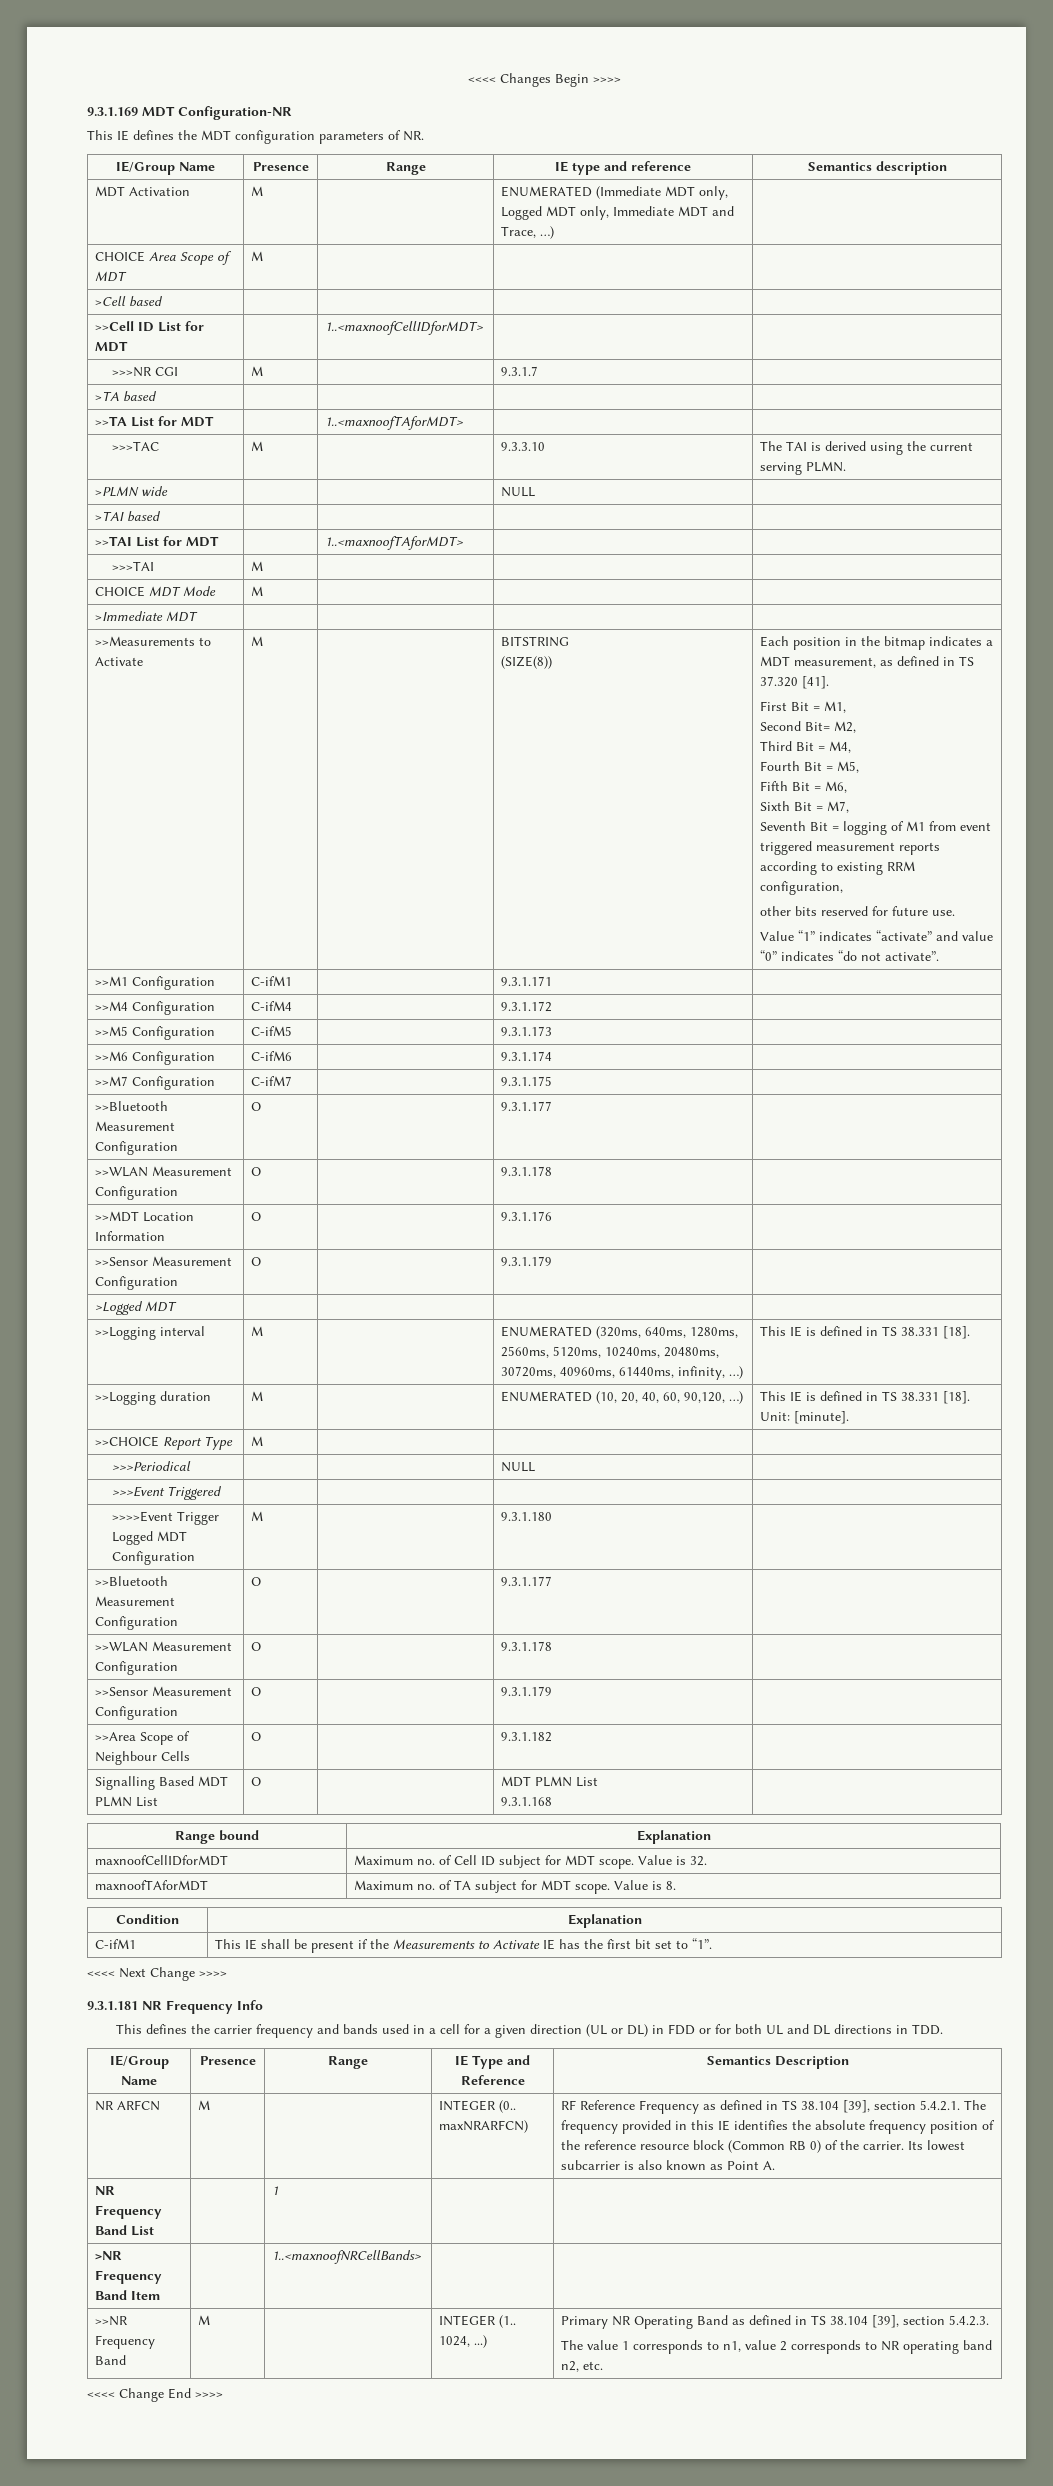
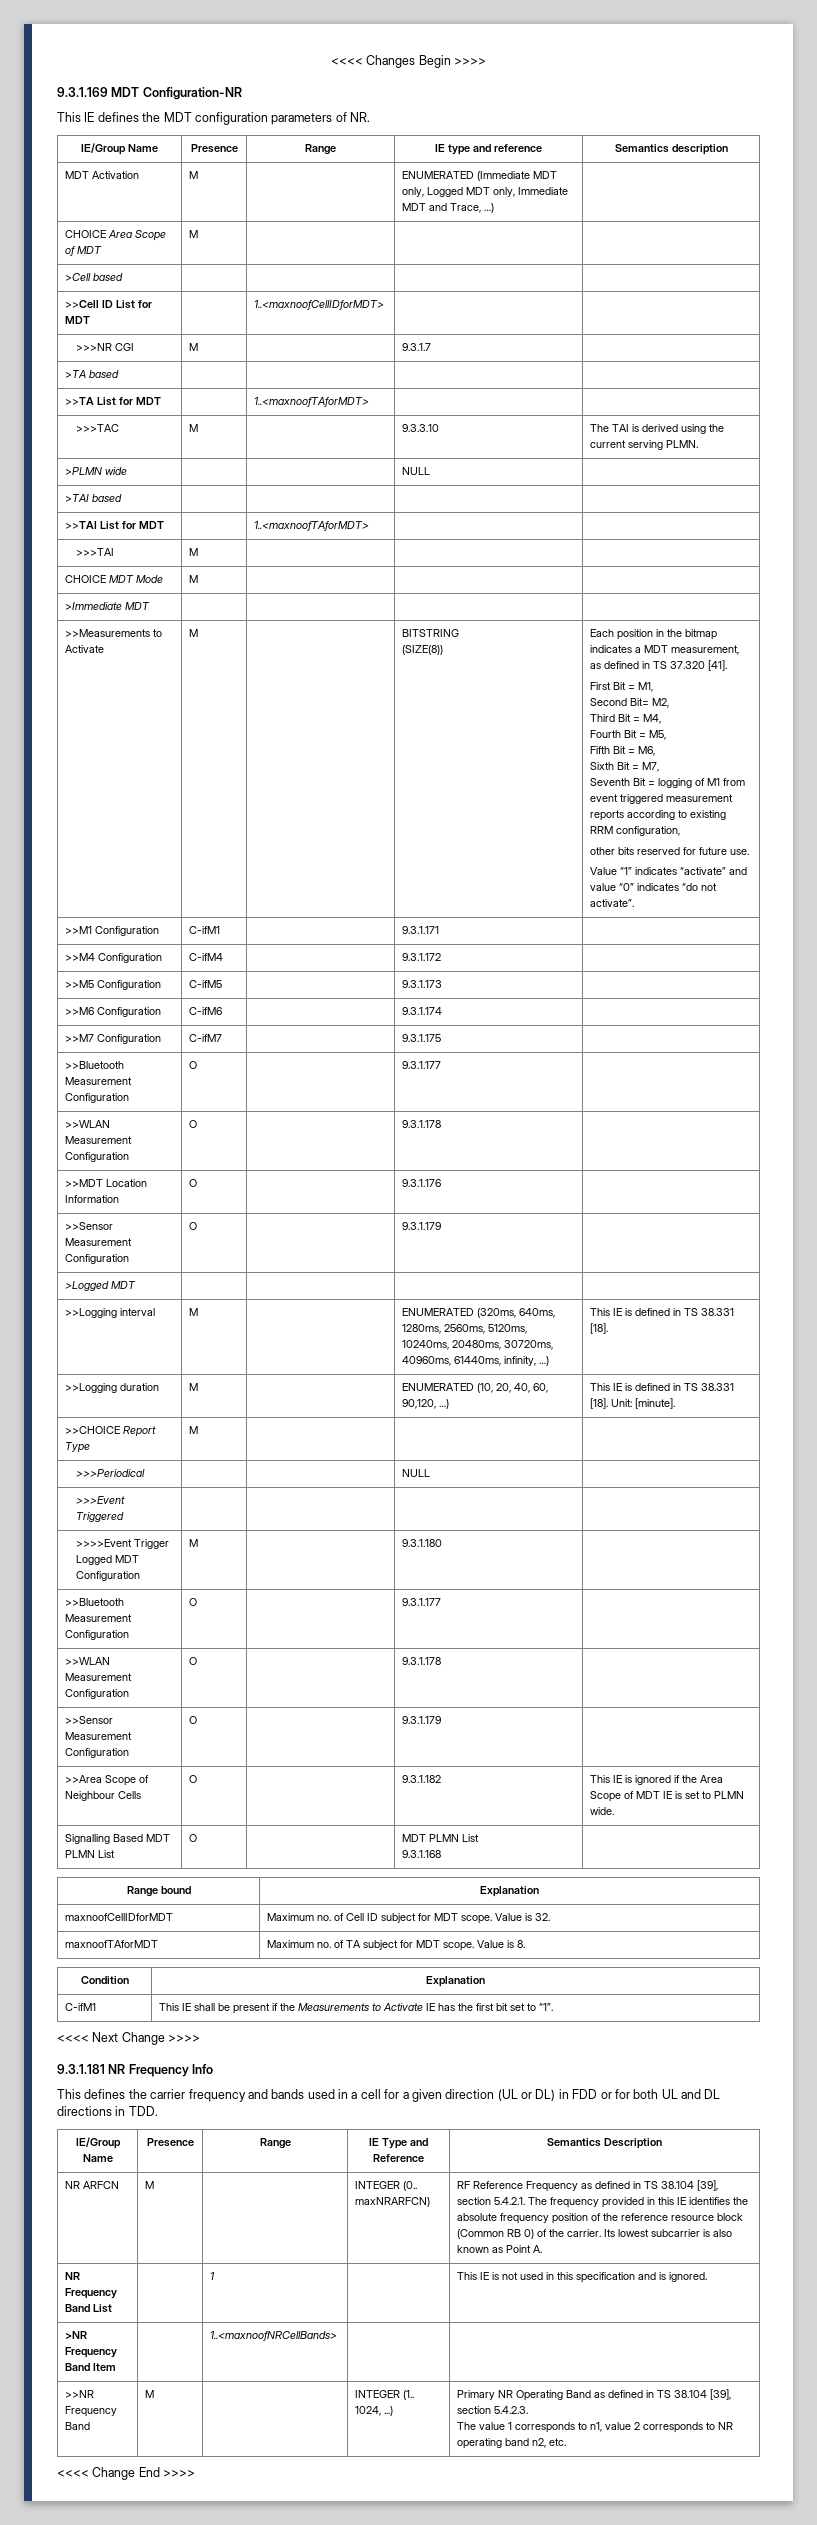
- >>Area Scope of Neighbour Cells | O | | 9.3.1.182 |
+ >>Area Scope of Neighbour Cells | O | | 9.3.1.182 | This IE is ignored if the Area Scope of MDT IE is set to PLMN wide.
- NR Frequency Band List | | 1 | |
+ NR Frequency Band List | | 1 | | This IE is not used in this specification and is ignored.

